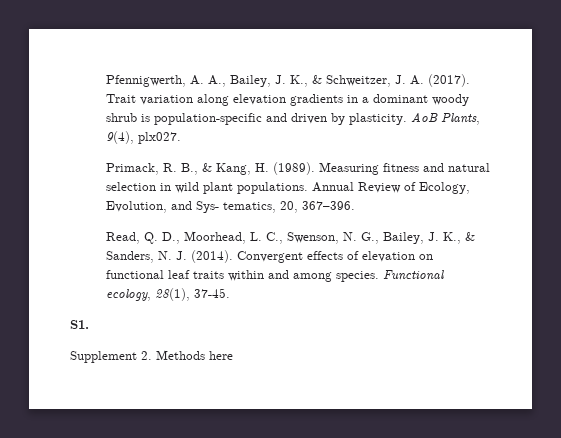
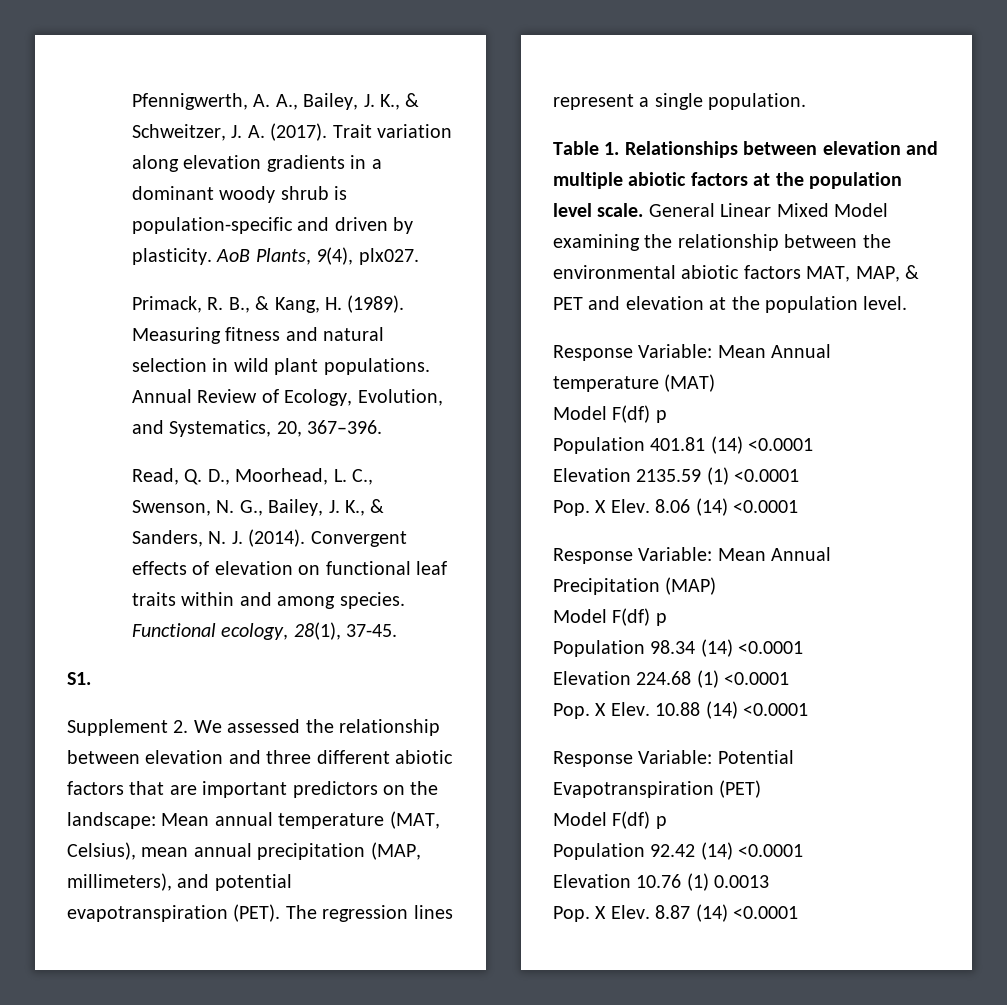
- Annual Review of Ecology, Evolution, and Sys- tematics, 20, 367–396.
+ Annual Review of Ecology, Evolution, and Systematics, 20, 367–396.
- Supplement 2. Methods here
+ Supplement 2. We assessed the relationship between elevation and three different abiotic factors that are important predictors on the landscape: Mean annual temperature (MAT, Celsius), mean annual precipitation (MAP, millimeters), and potential evapotranspiration (PET). The regression lines represent a single population.
+ Table 1. Relationships between elevation and multiple abiotic factors at the population level scale. General Linear Mixed Model examining the relationship between the environmental abiotic factors MAT, MAP, & PET and elevation at the population level.
+ Response Variable: Mean Annual temperature (MAT)
+ Model F(df) p
+ Population 401.81 (14) <0.0001
+ Elevation 2135.59 (1) <0.0001
+ Pop. X Elev. 8.06 (14) <0.0001
+ Response Variable: Mean Annual Precipitation (MAP)
+ Model F(df) p
+ Population 98.34 (14) <0.0001
+ Elevation 224.68 (1) <0.0001
+ Pop. X Elev. 10.88 (14) <0.0001
+ Response Variable: Potential Evapotranspiration (PET)
+ Model F(df) p
+ Population 92.42 (14) <0.0001
+ Elevation 10.76 (1) 0.0013
+ Pop. X Elev. 8.87 (14) <0.0001

